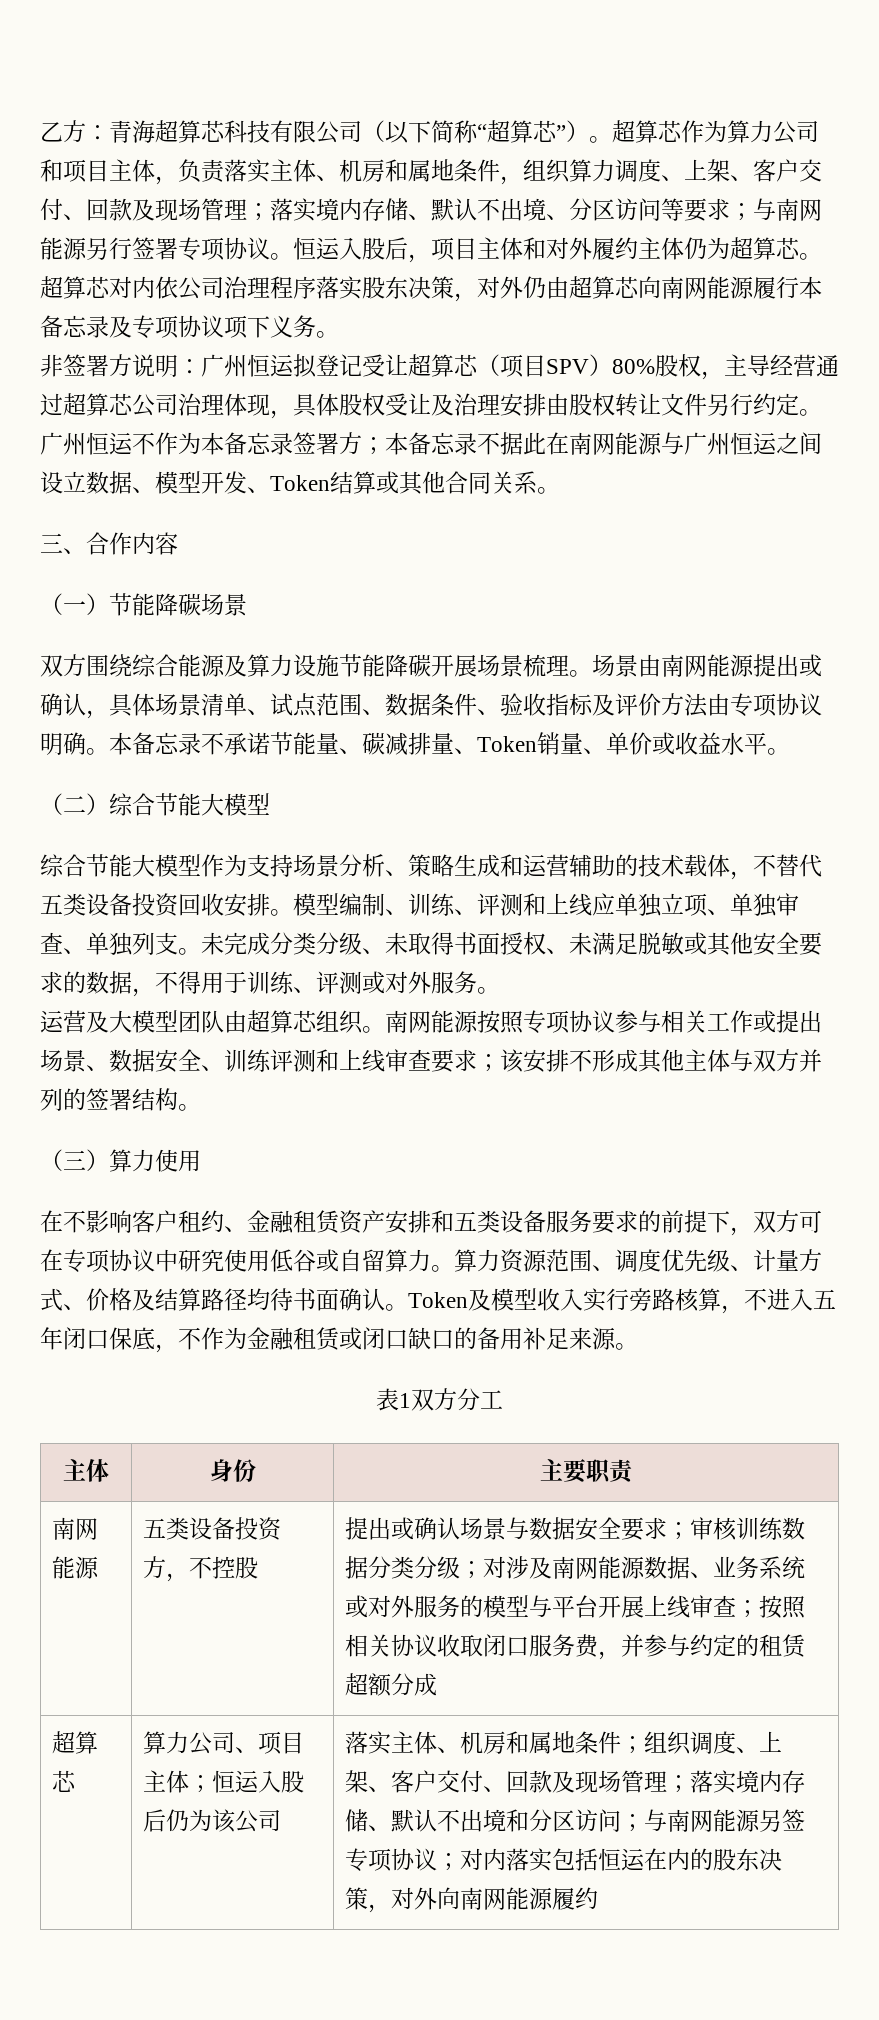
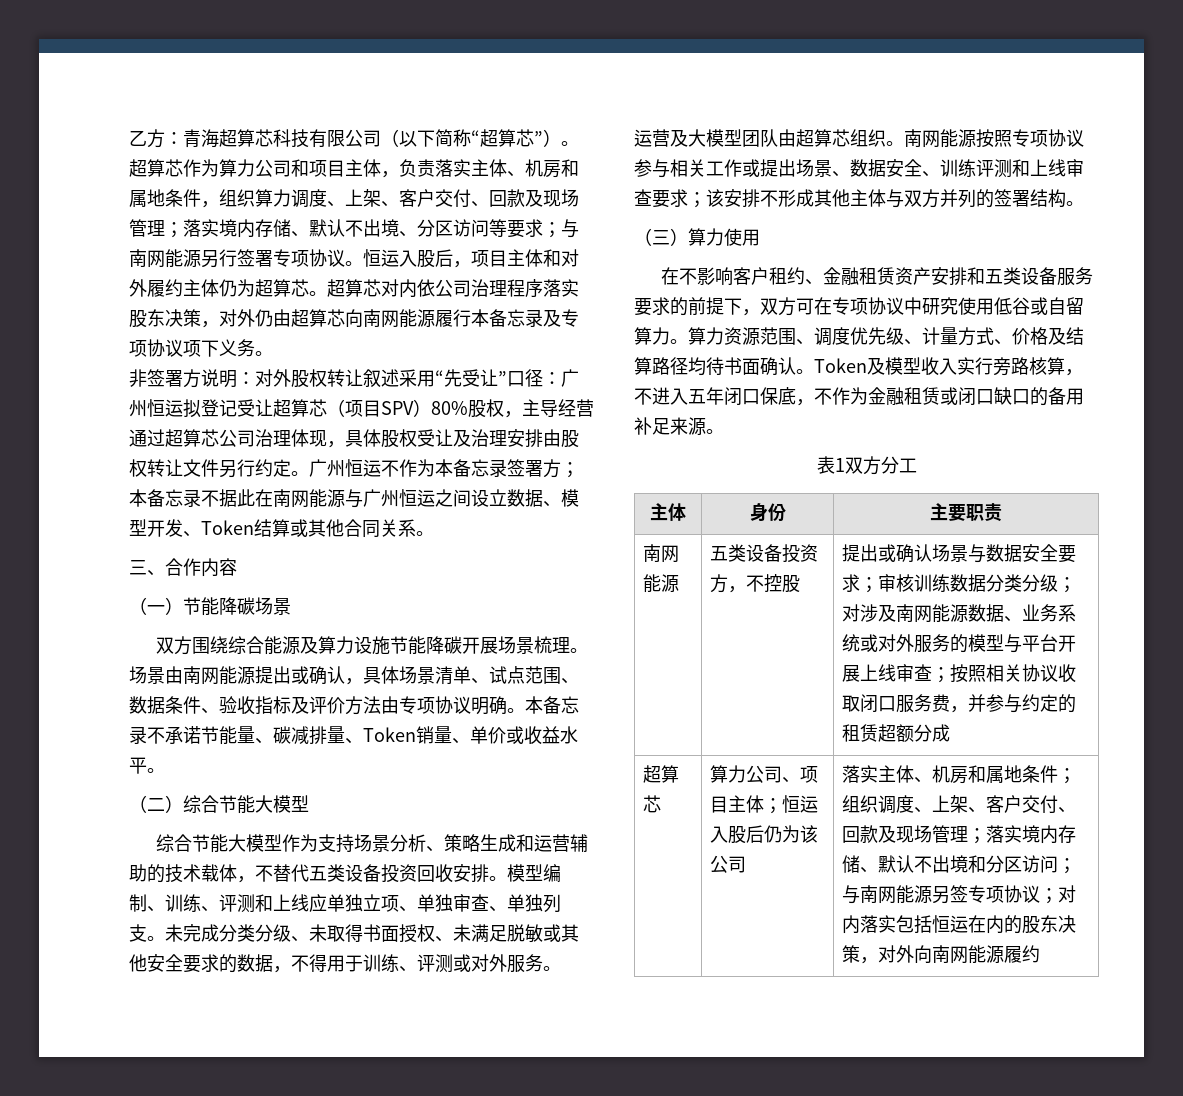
- 非签署方说明：广州恒运拟登记受让超算芯（项目SPV）80%股权，主导经营通过超算芯公司治理体现，具体股权受让及治理安排由股权转让文件另行约定。
+ 非签署方说明：对外股权转让叙述采用“先受让”口径：广州恒运拟登记受让超算芯（项目SPV）80%股权，主导经营通过超算芯公司治理体现，具体股权受让及治理安排由股权转让文件另行约定。

